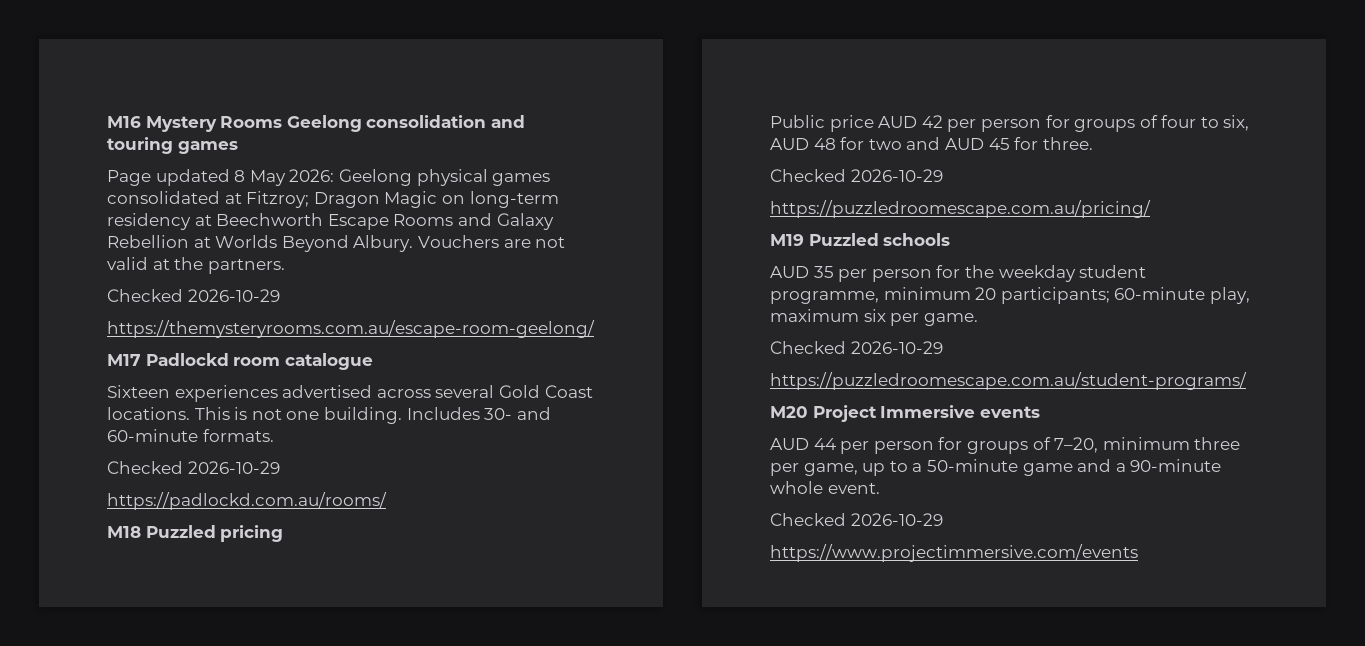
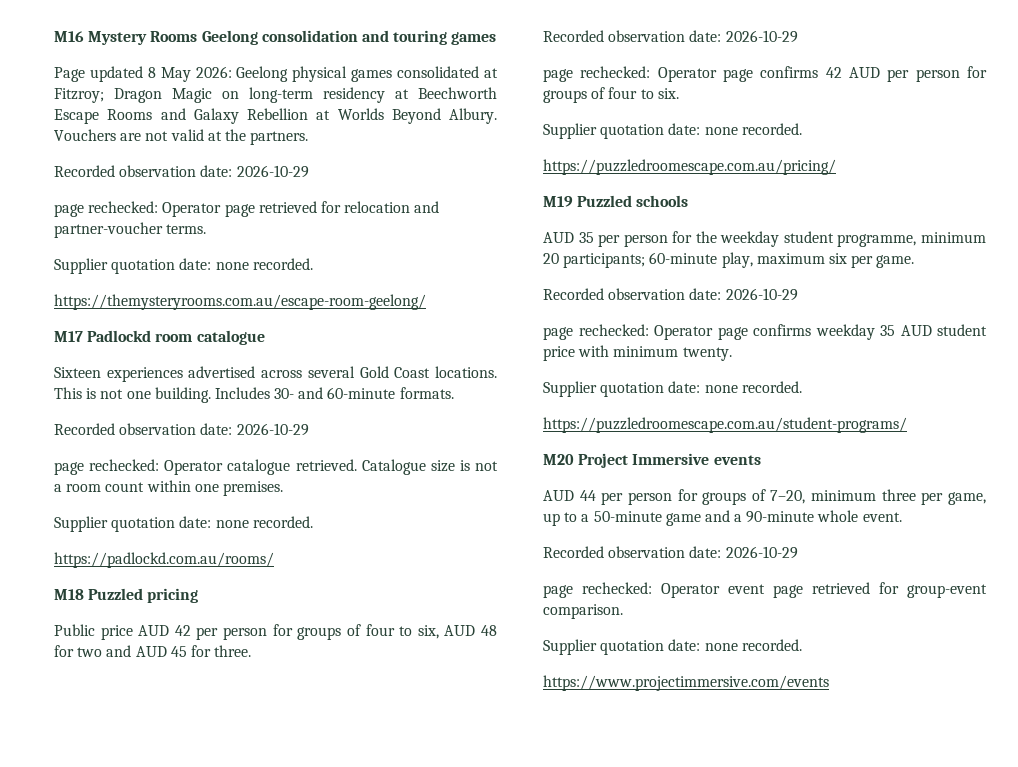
  Vouchers are not valid at the partners.
- Checked 2026-10-29
+ Recorded observation date: 2026-10-29
+ page rechecked: Operator page retrieved for relocation and partner-voucher terms.
+ Supplier quotation date: none recorded.
  Includes 30- and 60-minute formats.
- Checked 2026-10-29
+ Recorded observation date: 2026-10-29
+ page rechecked: Operator catalogue retrieved. Catalogue size is not a room count within one premises.
+ Supplier quotation date: none recorded.
  Public price AUD 42 per person for groups of four to six, AUD 48 for two and AUD 45 for three.
- Checked 2026-10-29
+ Recorded observation date: 2026-10-29
+ page rechecked: Operator page confirms 42 AUD per person for groups of four to six.
+ Supplier quotation date: none recorded.
  AUD 35 per person for the weekday student programme, minimum 20 participants; 60-minute play, maximum six per game.
- Checked 2026-10-29
+ Recorded observation date: 2026-10-29
+ page rechecked: Operator page confirms weekday 35 AUD student price with minimum twenty.
+ Supplier quotation date: none recorded.
  AUD 44 per person for groups of 7–20, minimum three per game, up to a 50-minute game and a 90-minute whole event.
- Checked 2026-10-29
+ Recorded observation date: 2026-10-29
+ page rechecked: Operator event page retrieved for group-event comparison.
+ Supplier quotation date: none recorded.

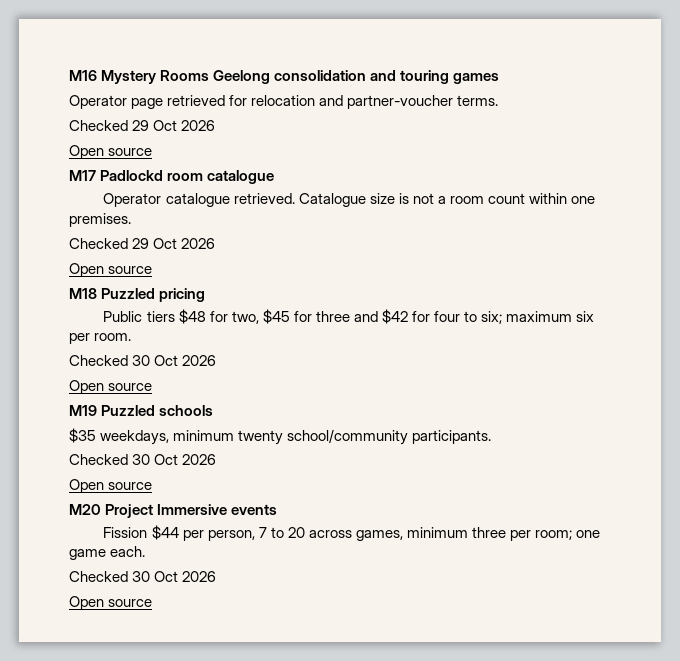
- Page updated 8 May 2026: Geelong physical games consolidated at Fitzroy; Dragon Magic on long-term residency at Beechworth Escape Rooms and Galaxy Rebellion at Worlds Beyond Albury. Vouchers are not valid at the partners.
- Recorded observation date: 2026-10-29
- page rechecked: Operator page retrieved for relocation and partner-voucher terms.
- Supplier quotation date: none recorded.
- https://themysteryrooms.com.au/escape-room-geelong/
+ Operator page retrieved for relocation and partner-voucher terms.
+ Checked 29 Oct 2026
+ Open source
  M17 Padlockd room catalogue
- Sixteen experiences advertised across several Gold Coast locations. This is not one building. Includes 30- and 60-minute formats.
- Recorded observation date: 2026-10-29
- page rechecked: Operator catalogue retrieved.
+ Operator catalogue retrieved.
  Catalogue size is not a room count within one premises.
- Supplier quotation date: none recorded.
- https://padlockd.com.au/rooms/
+ Checked 29 Oct 2026
+ Open source
  M18 Puzzled pricing
- Public price AUD 42 per person for groups of four to six, AUD 48 for two and AUD 45 for three.
- Recorded observation date: 2026-10-29
- page rechecked: Operator page confirms 42 AUD per person for groups of four to six.
- Supplier quotation date: none recorded.
- https://puzzledroomescape.com.au/pricing/
+ Public tiers $48 for two, $45 for three and $42 for four to six; maximum six per room.
+ Checked 30 Oct 2026
+ Open source
  M19 Puzzled schools
- AUD 35 per person for the weekday student programme, minimum 20 participants; 60-minute play, maximum six per game.
- Recorded observation date: 2026-10-29
- page rechecked: Operator page confirms weekday 35 AUD student price with minimum twenty.
- Supplier quotation date: none recorded.
- https://puzzledroomescape.com.au/student-programs/
+ $35 weekdays, minimum twenty school/community participants.
+ Checked 30 Oct 2026
+ Open source
  M20 Project Immersive events
- AUD 44 per person for groups of 7–20, minimum three per game, up to a 50-minute game and a 90-minute whole event.
- Recorded observation date: 2026-10-29
- page rechecked: Operator event page retrieved for group-event comparison.
- Supplier quotation date: none recorded.
- https://www.projectimmersive.com/events
+ Fission $44 per person, 7 to 20 across games, minimum three per room; one game each.
+ Checked 30 Oct 2026
+ Open source

